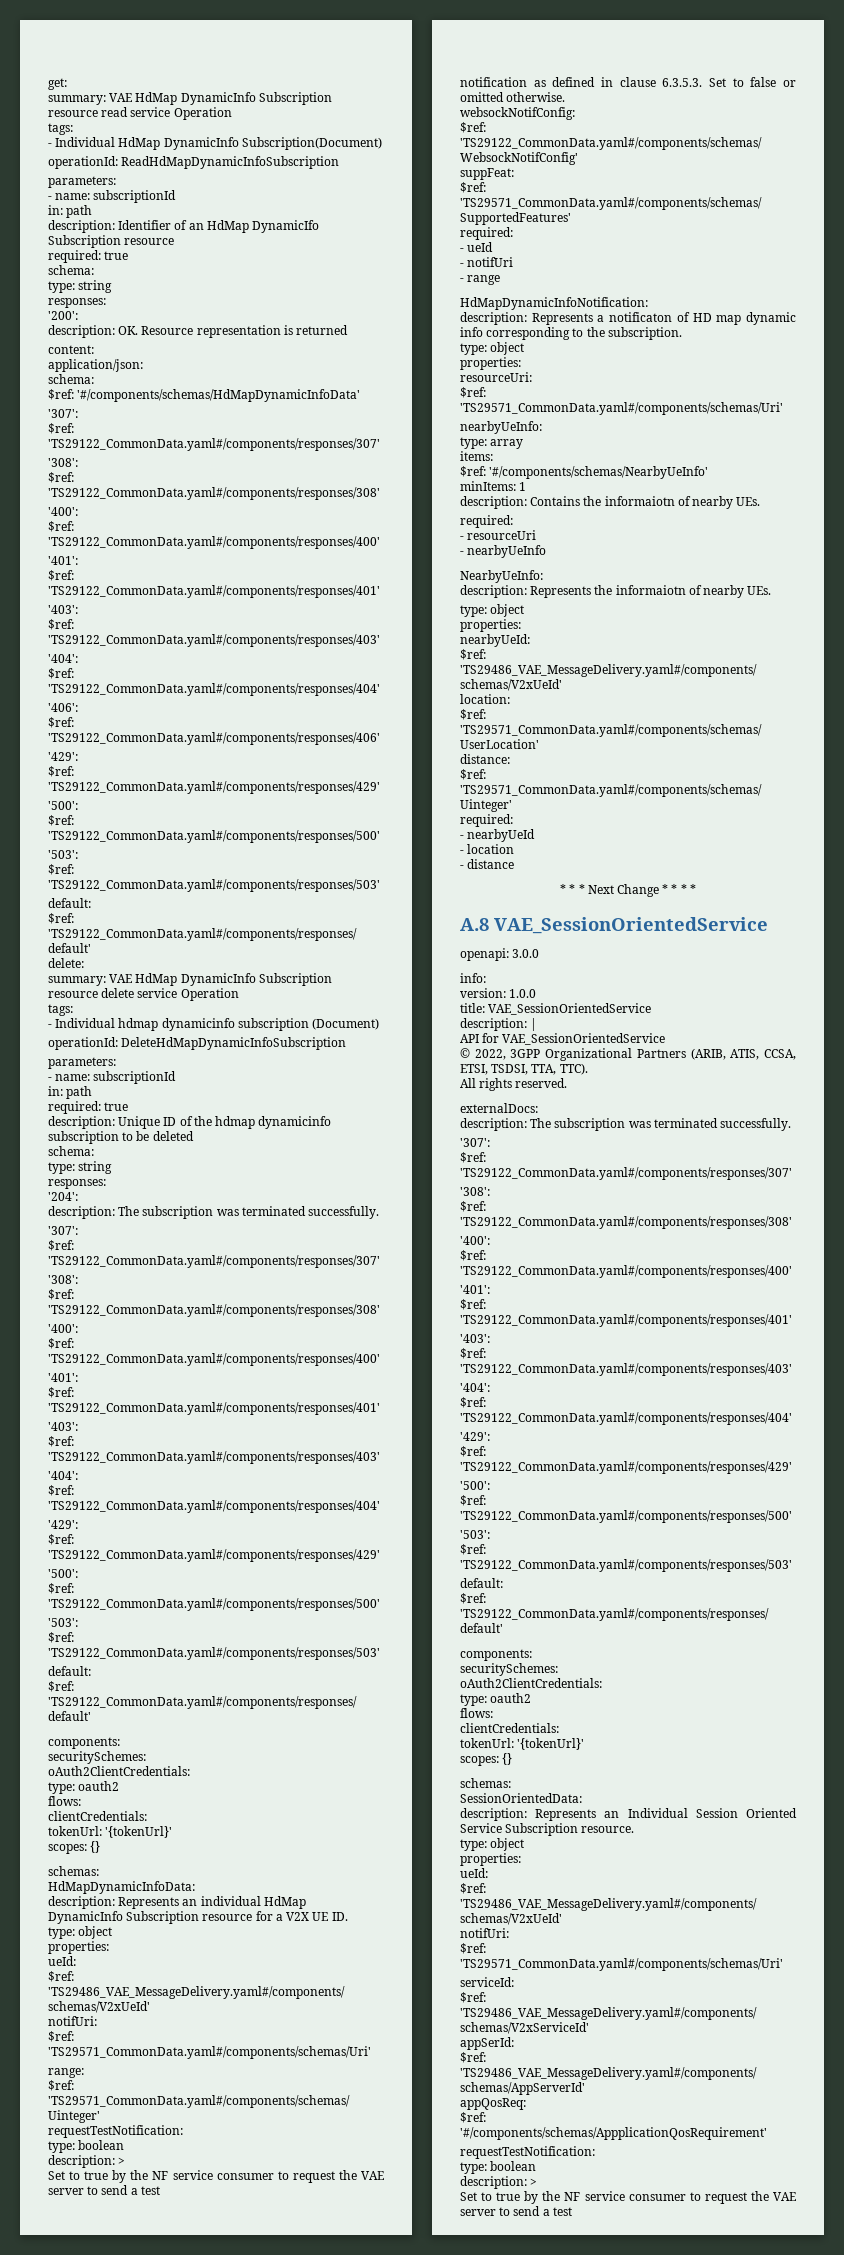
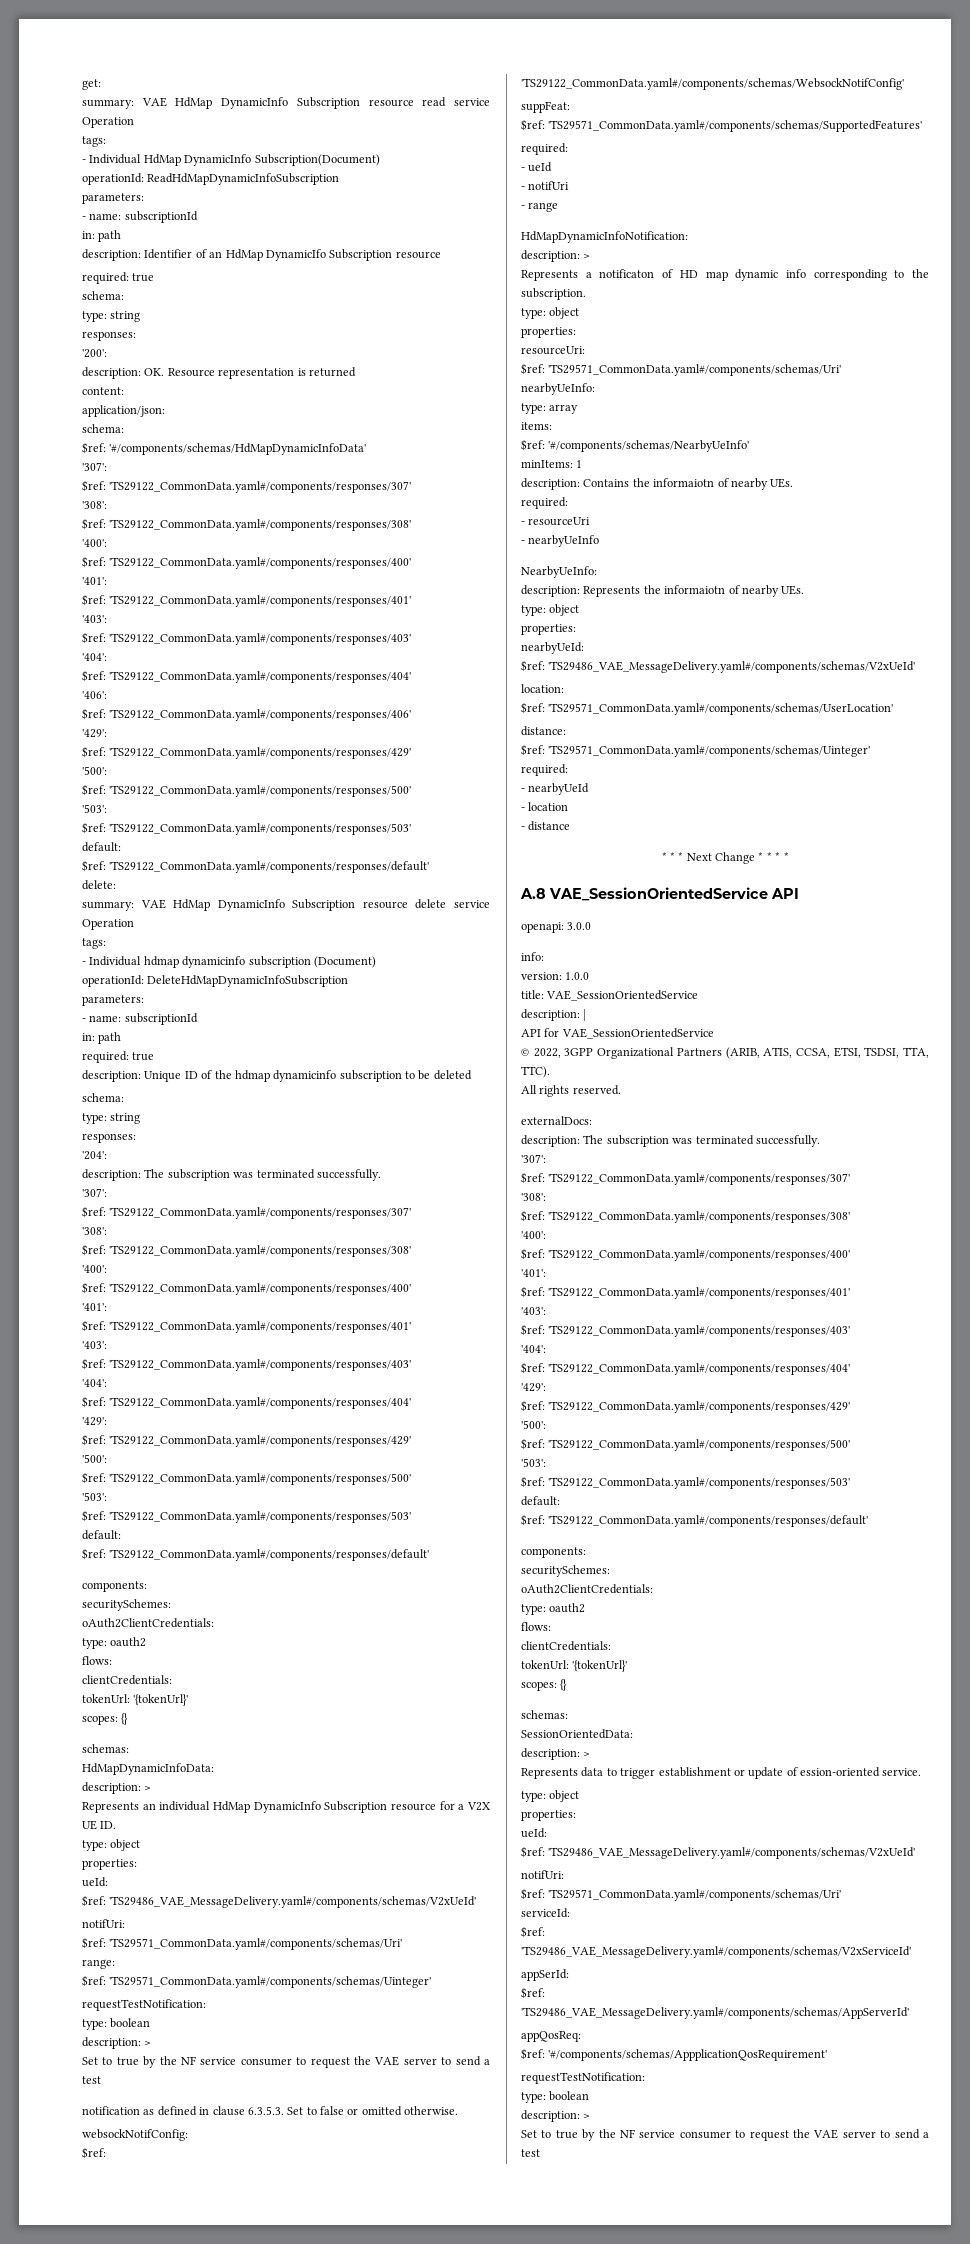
  HdMapDynamicInfoData:
- description: Represents an individual HdMap DynamicInfo Subscription resource for a V2X UE ID.
+ description: >
+ Represents an individual HdMap DynamicInfo Subscription resource for a V2X UE ID.
  HdMapDynamicInfoNotification:
- description: Represents a notificaton of HD map dynamic info corresponding to the subscription.
+ description: >
+ Represents a notificaton of HD map dynamic info corresponding to the subscription.
- A.8 VAE_SessionOrientedService
+ A.8 VAE_SessionOrientedService API
  SessionOrientedData:
- description: Represents an Individual Session Oriented Service Subscription resource.
+ description: >
+ Represents data to trigger establishment or update of ession-oriented service.

